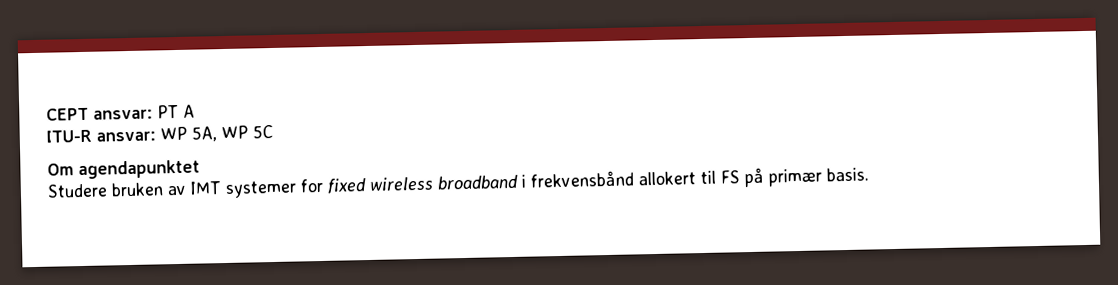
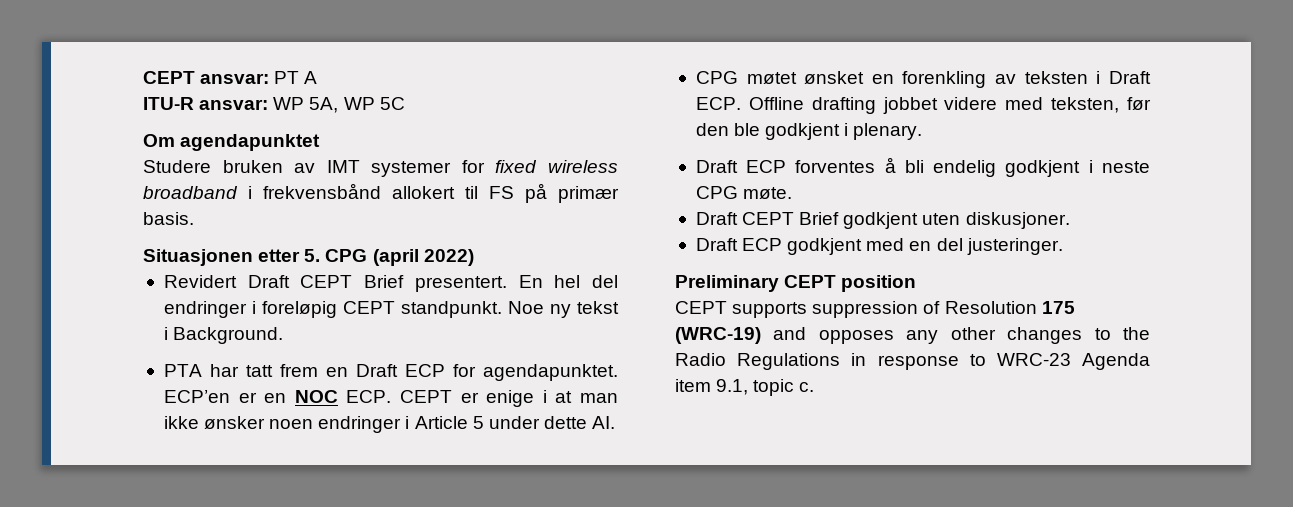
+ Situasjonen etter 5. CPG (april 2022)
+ Revidert Draft CEPT Brief presentert. En hel del endringer i foreløpig CEPT standpunkt. Noe ny tekst i Background.
+ PTA har tatt frem en Draft ECP for agendapunktet. ECP’en er en NOC ECP. CEPT er enige i at man ikke ønsker noen endringer i Article 5 under dette AI.
+ CPG møtet ønsket en forenkling av teksten i Draft ECP. Offline drafting jobbet videre med teksten, før den ble godkjent i plenary.
+ Draft ECP forventes å bli endelig godkjent i neste CPG møte.
+ Draft CEPT Brief godkjent uten diskusjoner.
+ Draft ECP godkjent med en del justeringer.
+ Preliminary CEPT position
+ CEPT supports suppression of Resolution 175 (WRC-19) and opposes any other changes to the Radio Regulations in response to WRC-23 Agenda item 9.1, topic c.

